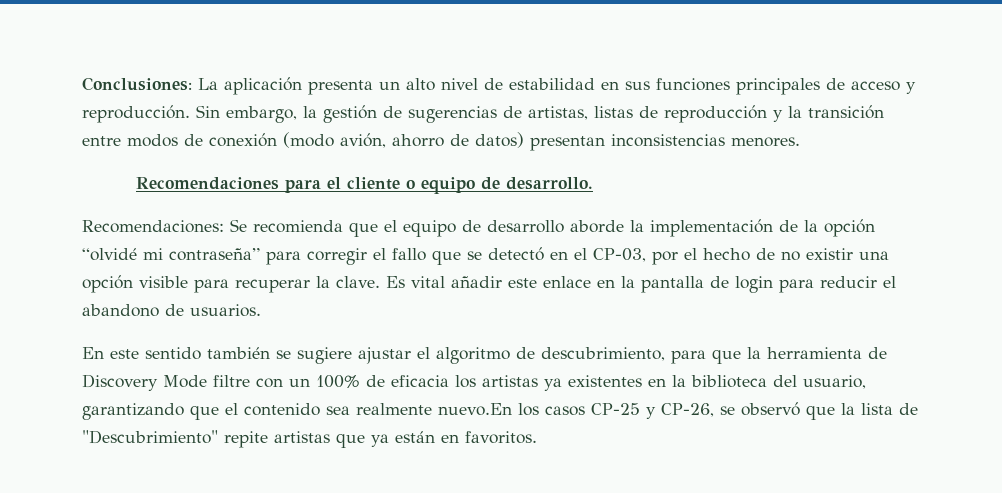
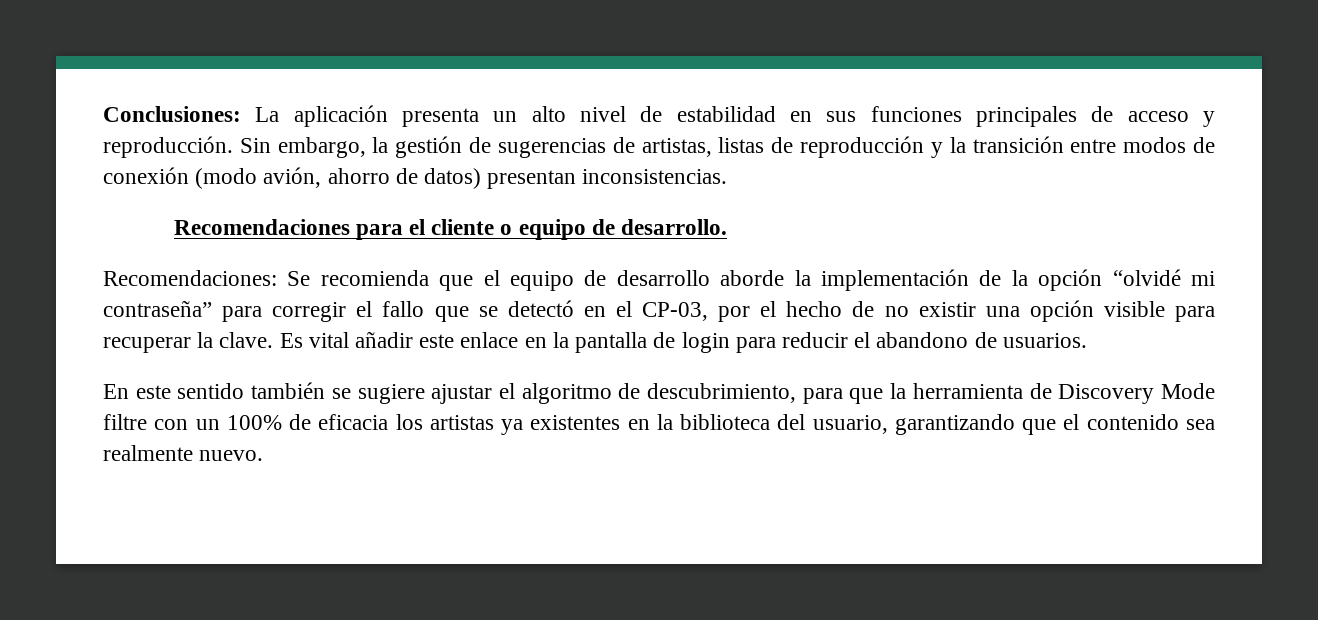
- Sin embargo, la gestión de sugerencias de artistas, listas de reproducción y la transición entre modos de conexión (modo avión, ahorro de datos) presentan inconsistencias menores.
+ Sin embargo, la gestión de sugerencias de artistas, listas de reproducción y la transición entre modos de conexión (modo avión, ahorro de datos) presentan inconsistencias.
- En este sentido también se sugiere ajustar el algoritmo de descubrimiento, para que la herramienta de Discovery Mode filtre con un 100% de eficacia los artistas ya existentes en la biblioteca del usuario, garantizando que el contenido sea realmente nuevo.En los casos CP-25 y CP-26, se observó que la lista de "Descubrimiento" repite artistas que ya están en favoritos.
+ En este sentido también se sugiere ajustar el algoritmo de descubrimiento, para que la herramienta de Discovery Mode filtre con un 100% de eficacia los artistas ya existentes en la biblioteca del usuario, garantizando que el contenido sea realmente nuevo.

